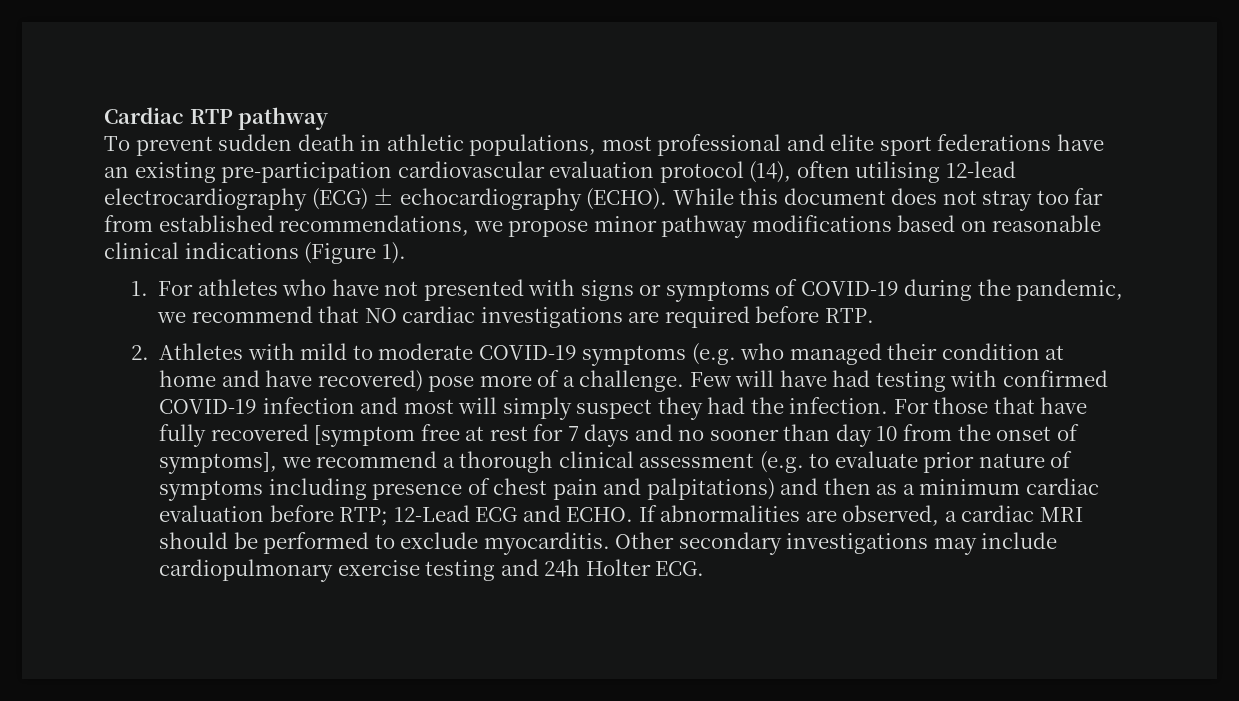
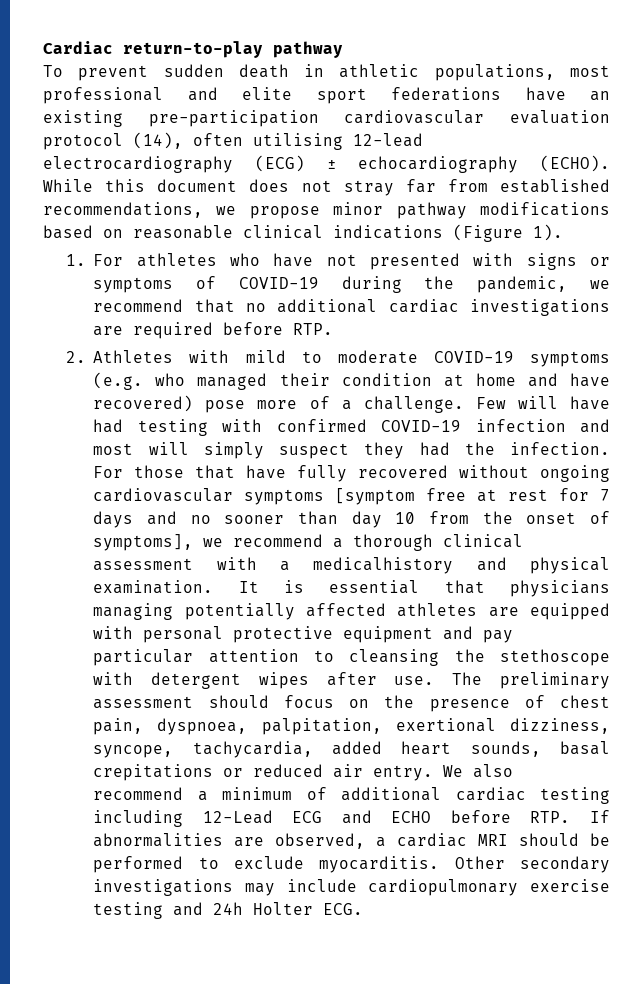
- Cardiac RTP pathway
+ Cardiac return-to-play pathway
- While this document does not stray too far from established recommendations, we propose minor pathway modifications based on reasonable clinical indications (Figure 1).
+ While this document does not stray far from established recommendations, we propose minor pathway modifications based on reasonable clinical indications (Figure 1).
- 1. For athletes who have not presented with signs or symptoms of COVID-19 during the pandemic, we recommend that NO cardiac investigations are required before RTP.
+ 1. For athletes who have not presented with signs or symptoms of COVID-19 during the pandemic, we recommend that no additional cardiac investigations are required before RTP.
- For those that have fully recovered [symptom free at rest for 7 days and no sooner than day 10 from the onset of symptoms], we recommend a thorough clinical assessment (e.g. to evaluate prior nature of symptoms including presence of chest pain and palpitations) and then as a minimum cardiac evaluation before RTP; 12-Lead ECG and ECHO. If abnormalities are observed, a cardiac MRI should be performed to exclude myocarditis.
+ For those that have fully recovered without ongoing cardiovascular symptoms [symptom free at rest for 7 days and no sooner than day 10 from the onset of symptoms], we recommend a thorough clinical assessment with a medicalhistory and physical examination. It is essential that physicians managing potentially affected athletes are equipped with personal protective equipment and pay particular attention to cleansing the stethoscope with detergent wipes after use. The preliminary assessment should focus on the presence of chest pain, dyspnoea, palpitation, exertional dizziness, syncope, tachycardia, added heart sounds, basal crepitations or reduced air entry. We also recommend a minimum of additional cardiac testing including 12-Lead ECG and ECHO before RTP. If abnormalities are observed, a cardiac MRI should be performed to exclude myocarditis.

